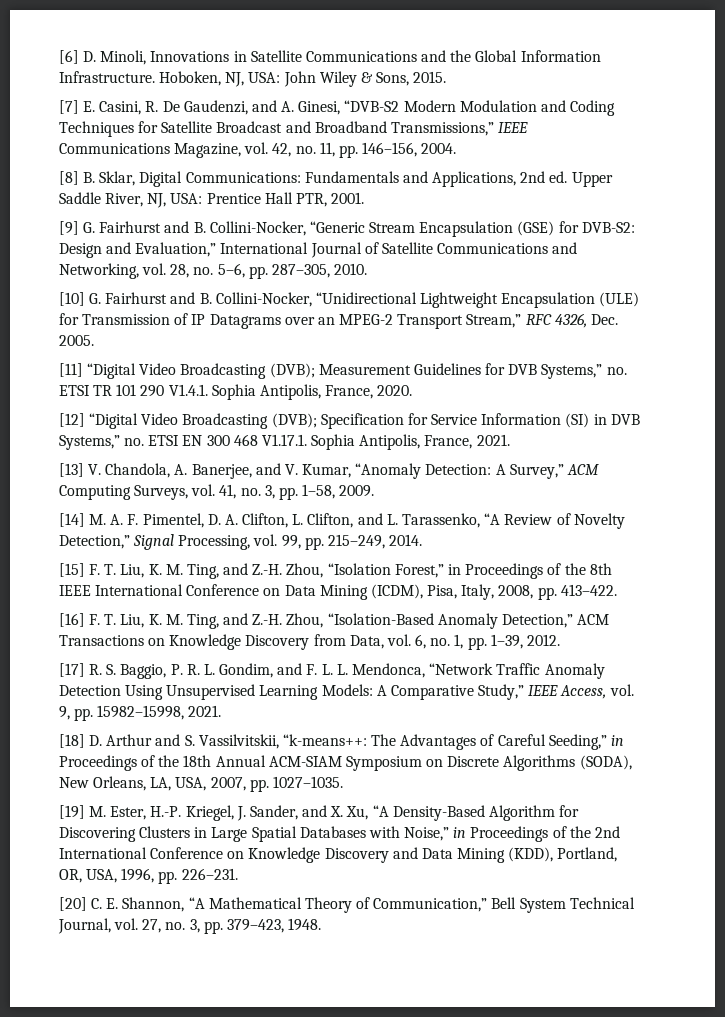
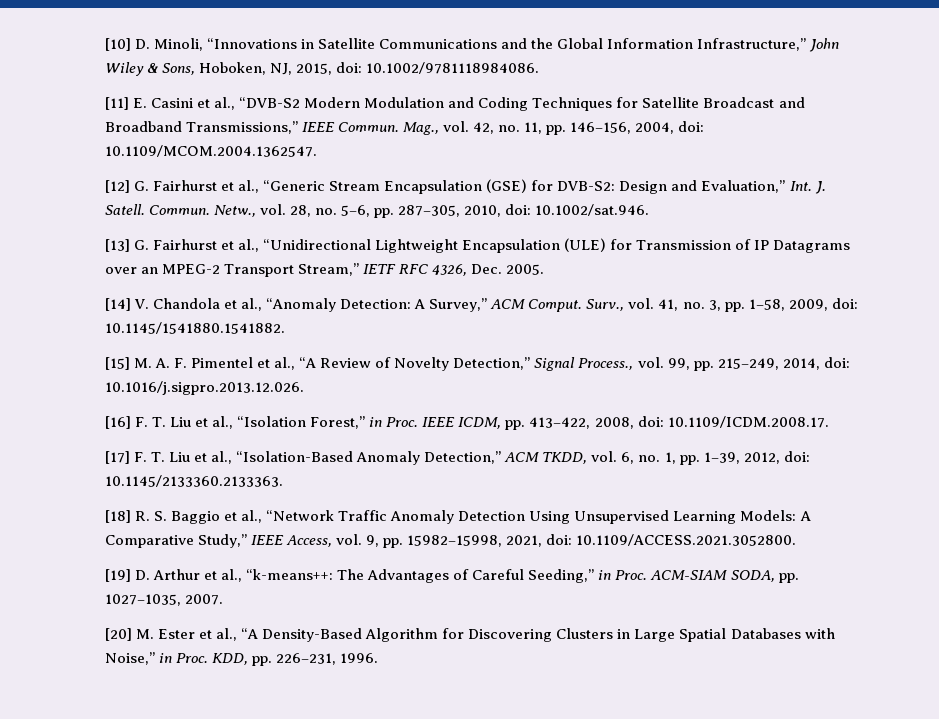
- [6] D. Minoli, Innovations in Satellite Communications and the Global Information Infrastructure. Hoboken, NJ, USA: John Wiley & Sons, 2015.
- [7] E. Casini, R. De Gaudenzi, and A. Ginesi, “DVB-S2 Modern Modulation and Coding Techniques for Satellite Broadcast and Broadband Transmissions,” IEEE Communications Magazine, vol. 42, no. 11, pp. 146–156, 2004.
- [8] B. Sklar, Digital Communications: Fundamentals and Applications, 2nd ed. Upper Saddle River, NJ, USA: Prentice Hall PTR, 2001.
- [9] G. Fairhurst and B. Collini-Nocker, “Generic Stream Encapsulation (GSE) for DVB-S2:
+ [10] D. Minoli, “Innovations in Satellite Communications and the Global Information Infrastructure,” John Wiley & Sons, Hoboken, NJ, 2015, doi: 10.1002/9781118984086.
+ [11] E. Casini et al., “DVB-S2 Modern Modulation and Coding Techniques for Satellite Broadcast and Broadband Transmissions,” IEEE Commun. Mag., vol. 42, no. 11, pp. 146–156, 2004, doi: 10.1109/MCOM.2004.1362547.
+ [12] G. Fairhurst et al., “Generic Stream Encapsulation (GSE) for DVB-S2:
- Design and Evaluation,” International Journal of Satellite Communications and Networking, vol. 28, no. 5–6, pp. 287–305, 2010.
- [10] G. Fairhurst and B. Collini-Nocker, “Unidirectional Lightweight Encapsulation (ULE) for Transmission of IP Datagrams over an MPEG-2 Transport Stream,” RFC 4326, Dec. 2005.
+ Design and Evaluation,” Int. J. Satell. Commun. Netw., vol. 28, no. 5–6, pp. 287–305, 2010, doi: 10.1002/sat.946.
+ [13] G. Fairhurst et al., “Unidirectional Lightweight Encapsulation (ULE) for Transmission of IP Datagrams over an MPEG-2 Transport Stream,” IETF RFC 4326, Dec. 2005.
- [11] “Digital Video Broadcasting (DVB); Measurement Guidelines for DVB Systems,” no. ETSI TR 101 290 V1.4.1. Sophia Antipolis, France, 2020.
- [12] “Digital Video Broadcasting (DVB); Specification for Service Information (SI) in DVB Systems,” no. ETSI EN 300 468 V1.17.1. Sophia Antipolis, France, 2021.
- [13] V. Chandola, A. Banerjee, and V. Kumar, “Anomaly Detection:
+ [14] V. Chandola et al., “Anomaly Detection:
- A Survey,” ACM Computing Surveys, vol. 41, no. 3, pp. 1–58, 2009.
- [14] M. A. F. Pimentel, D. A. Clifton, L. Clifton, and L. Tarassenko, “A Review of Novelty Detection,” Signal Processing, vol. 99, pp. 215–249, 2014.
- [15] F. T. Liu, K. M. Ting, and Z.-H. Zhou, “Isolation Forest,” in Proceedings of the 8th IEEE International Conference on Data Mining (ICDM), Pisa, Italy, 2008, pp. 413–422.
- [16] F. T. Liu, K. M. Ting, and Z.-H. Zhou, “Isolation-Based Anomaly Detection,” ACM Transactions on Knowledge Discovery from Data, vol. 6, no. 1, pp. 1–39, 2012.
- [17] R. S. Baggio, P. R. L. Gondim, and F. L. L. Mendonca, “Network Traffic Anomaly Detection Using Unsupervised Learning Models:
+ A Survey,” ACM Comput. Surv., vol. 41, no. 3, pp. 1–58, 2009, doi: 10.1145/1541880.1541882.
+ [15] M. A. F. Pimentel et al., “A Review of Novelty Detection,” Signal Process., vol. 99, pp. 215–249, 2014, doi: 10.1016/j.sigpro.2013.12.026.
+ [16] F. T. Liu et al., “Isolation Forest,” in Proc. IEEE ICDM, pp. 413–422, 2008, doi: 10.1109/ICDM.2008.17.
+ [17] F. T. Liu et al., “Isolation-Based Anomaly Detection,” ACM TKDD, vol. 6, no. 1, pp. 1–39, 2012, doi: 10.1145/2133360.2133363.
+ [18] R. S. Baggio et al., “Network Traffic Anomaly Detection Using Unsupervised Learning Models:
- A Comparative Study,” IEEE Access, vol. 9, pp. 15982–15998, 2021.
- [18] D. Arthur and S. Vassilvitskii, “k-means++:
+ A Comparative Study,” IEEE Access, vol. 9, pp. 15982–15998, 2021, doi: 10.1109/ACCESS.2021.3052800.
+ [19] D. Arthur et al., “k-means++:
- The Advantages of Careful Seeding,” in Proceedings of the 18th Annual ACM-SIAM Symposium on Discrete Algorithms (SODA), New Orleans, LA, USA, 2007, pp. 1027–1035.
- [19] M. Ester, H.-P. Kriegel, J. Sander, and X. Xu, “A Density-Based Algorithm for Discovering Clusters in Large Spatial Databases with Noise,” in Proceedings of the 2nd International Conference on Knowledge Discovery and Data Mining (KDD), Portland, OR, USA, 1996, pp. 226–231.
- [20] C. E. Shannon, “A Mathematical Theory of Communication,” Bell System Technical Journal, vol. 27, no. 3, pp. 379–423, 1948.
+ The Advantages of Careful Seeding,” in Proc. ACM-SIAM SODA, pp. 1027–1035, 2007.
+ [20] M. Ester et al., “A Density-Based Algorithm for Discovering Clusters in Large Spatial Databases with Noise,” in Proc. KDD, pp. 226–231, 1996.

